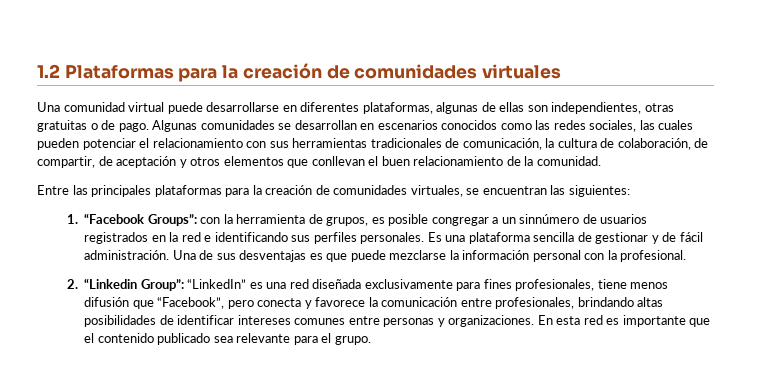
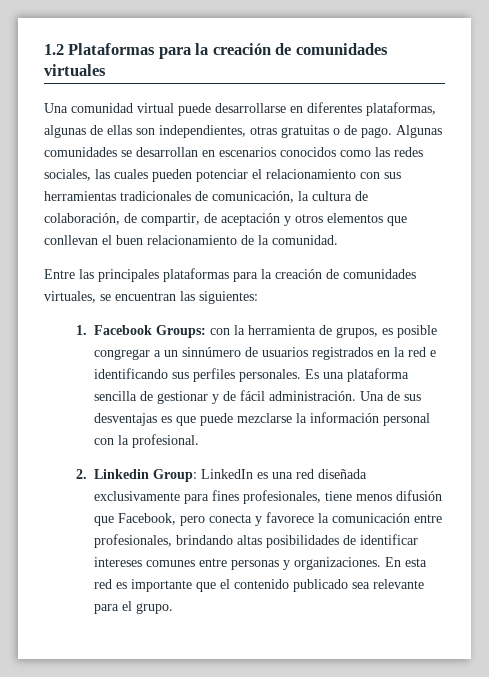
- 1. “Facebook Groups”: con la herramienta de grupos, es posible congregar a un sinnúmero de usuarios registrados en la red e identificando sus perfiles personales.
+ 1. Facebook Groups: con la herramienta de grupos, es posible congregar a un sinnúmero de usuarios registrados en la red e identificando sus perfiles personales.
- 2. “Linkedin Group”: “LinkedIn” es una red diseñada exclusivamente para fines profesionales, tiene menos difusión que “Facebook”, pero conecta y favorece la comunicación entre profesionales, brindando altas posibilidades de identificar intereses comunes entre personas y organizaciones.
+ 2. Linkedin Group: LinkedIn es una red diseñada exclusivamente para fines profesionales, tiene menos difusión que Facebook, pero conecta y favorece la comunicación entre profesionales, brindando altas posibilidades de identificar intereses comunes entre personas y organizaciones.

